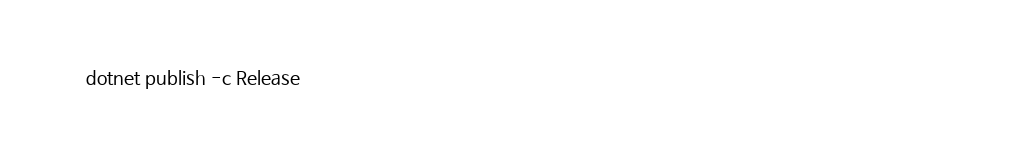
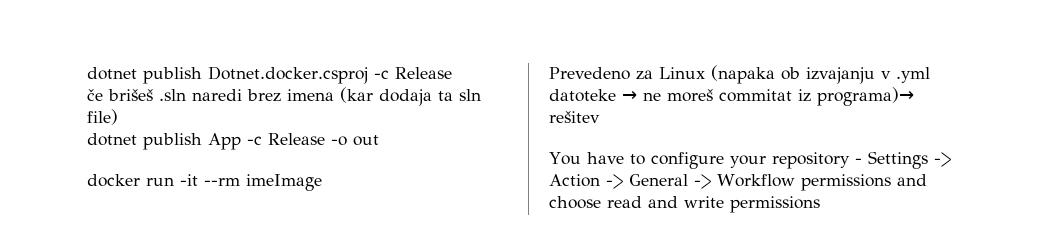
- dotnet publish -c Release
+ dotnet publish Dotnet.docker.csproj -c Release
+ če brišeš .sln naredi brez imena (kar dodaja ta sln file)
+ dotnet publish App -c Release -o out
+ docker run -it --rm imeImage
+ Prevedeno za Linux (napaka ob izvajanju v .yml datoteke → ne moreš commitat iz programa)→ rešitev
+ You have to configure your repository - Settings -> Action -> General -> Workflow permissions and choose read and write permissions

